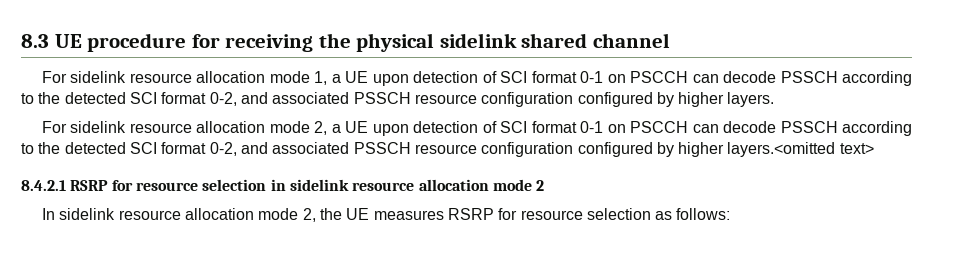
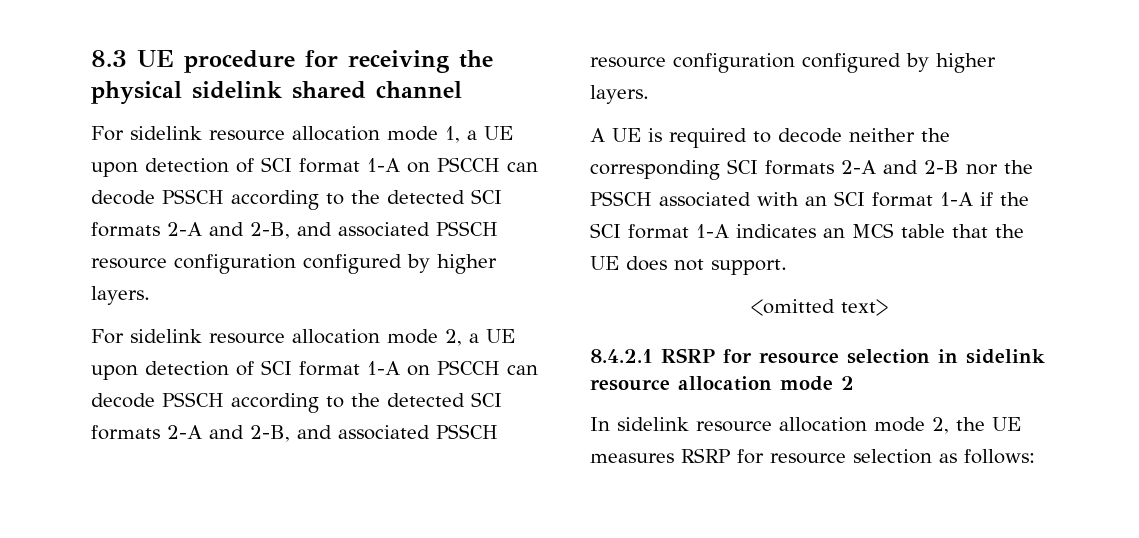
- For sidelink resource allocation mode 1, a UE upon detection of SCI format 0-1 on PSCCH can decode PSSCH according to the detected SCI format 0-2, and associated PSSCH resource configuration configured by higher layers.
+ For sidelink resource allocation mode 1, a UE upon detection of SCI format 1-A on PSCCH can decode PSSCH according to the detected SCI formats 2-A and 2-B, and associated PSSCH resource configuration configured by higher layers.
- For sidelink resource allocation mode 2, a UE upon detection of SCI format 0-1 on PSCCH can decode PSSCH according to the detected SCI format 0-2, and associated PSSCH resource configuration configured by higher layers.<omitted text>
+ For sidelink resource allocation mode 2, a UE upon detection of SCI format 1-A on PSCCH can decode PSSCH according to the detected SCI formats 2-A and 2-B, and associated PSSCH resource configuration configured by higher layers.
+ A UE is required to decode neither the corresponding SCI formats 2-A and 2-B nor the PSSCH associated with an SCI format 1-A if the SCI format 1-A indicates an MCS table that the UE does not support.
+ <omitted text>

